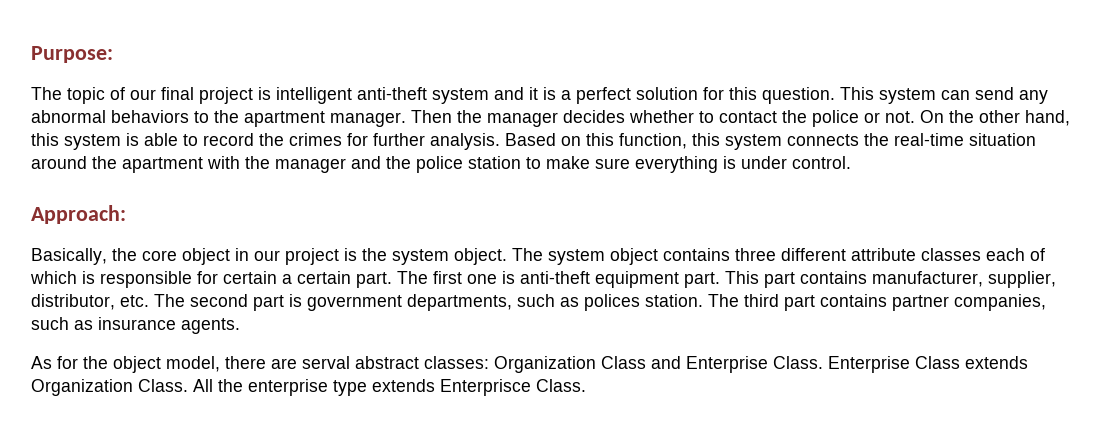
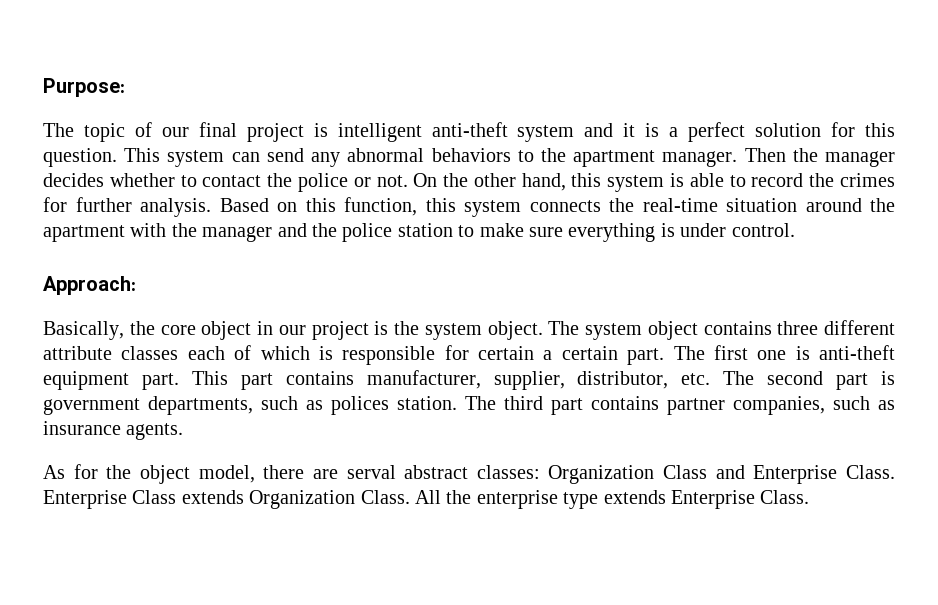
- All the enterprise type extends Enterprisce Class.
+ All the enterprise type extends Enterprise Class.

